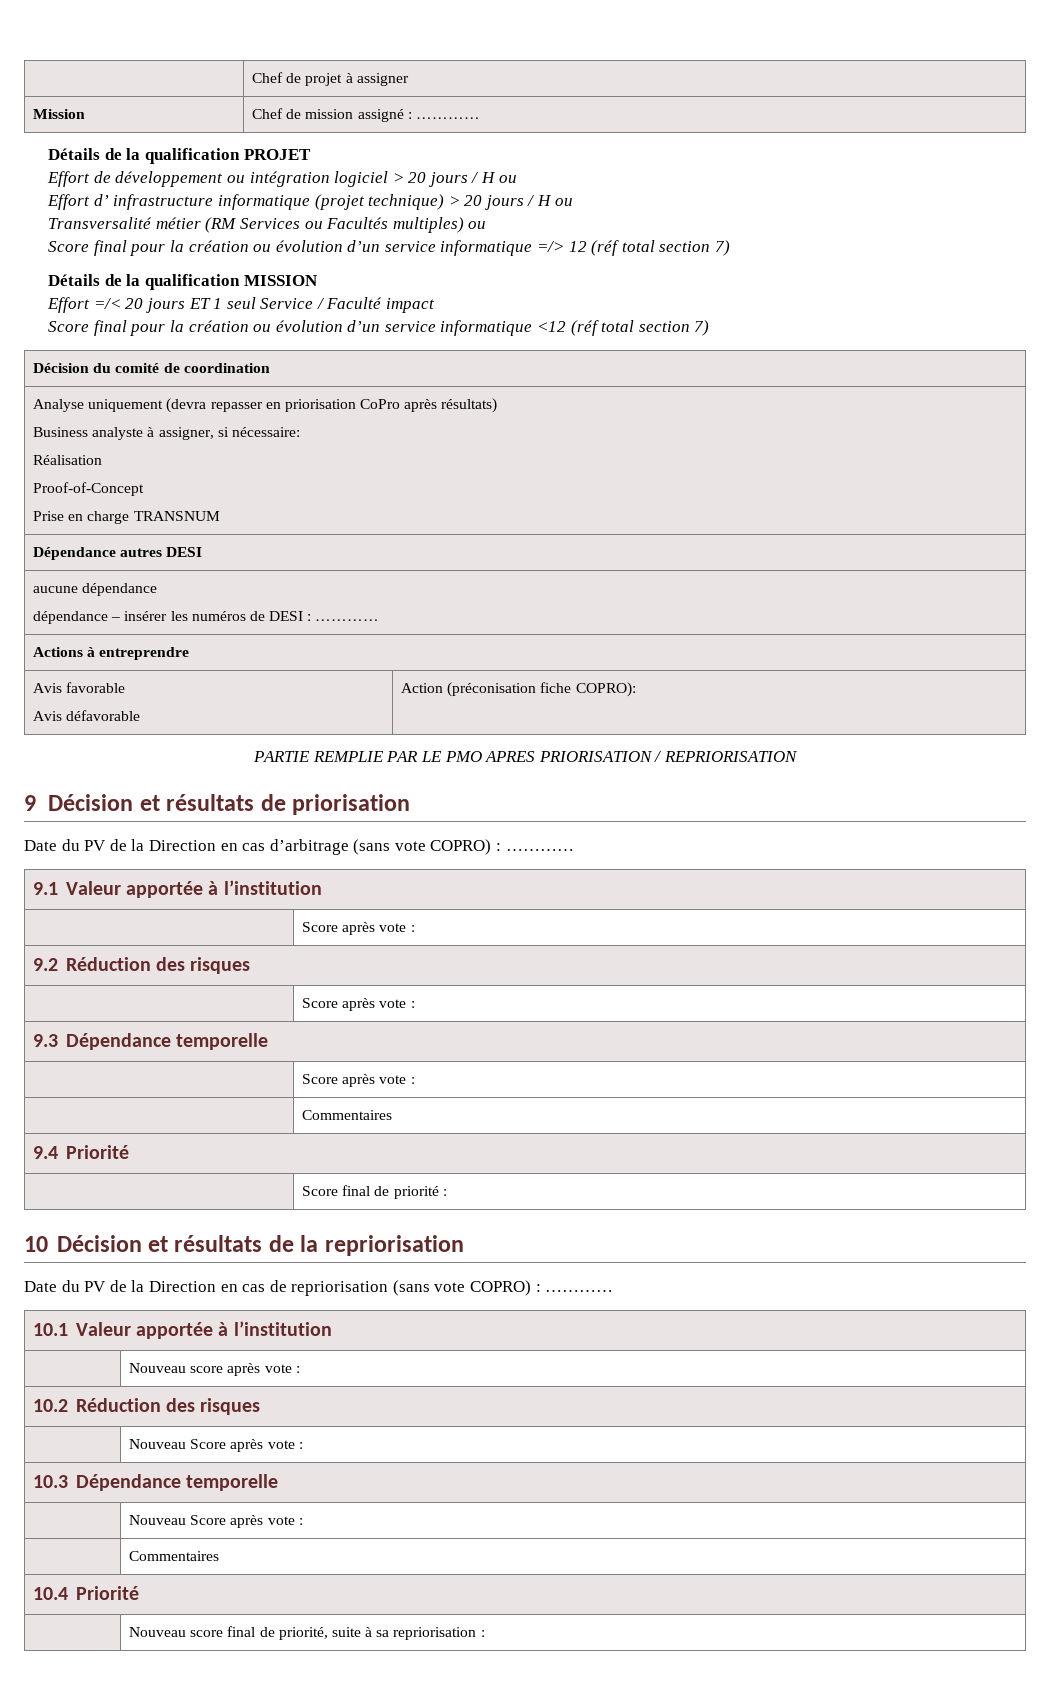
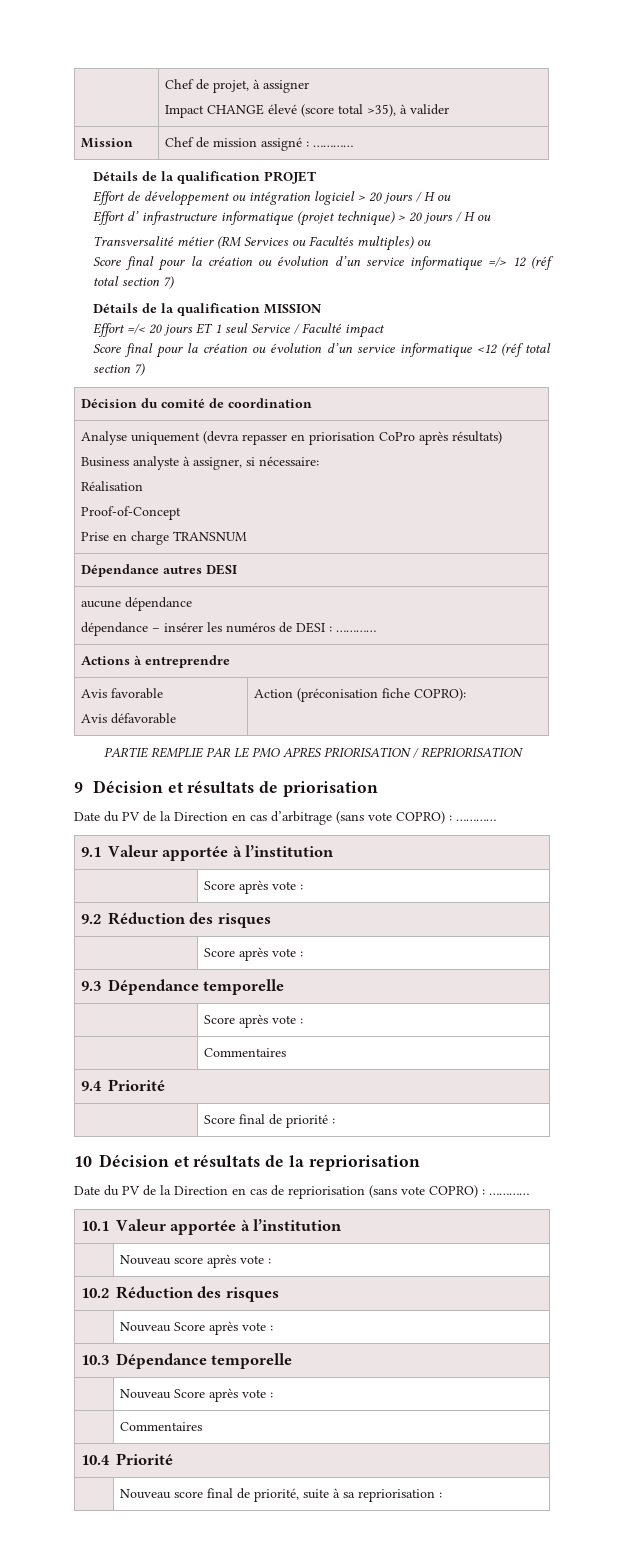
- | Chef de projet à assigner
+ | Chef de projet, à assigner
+ Impact CHANGE élevé (score total >35), à valider

